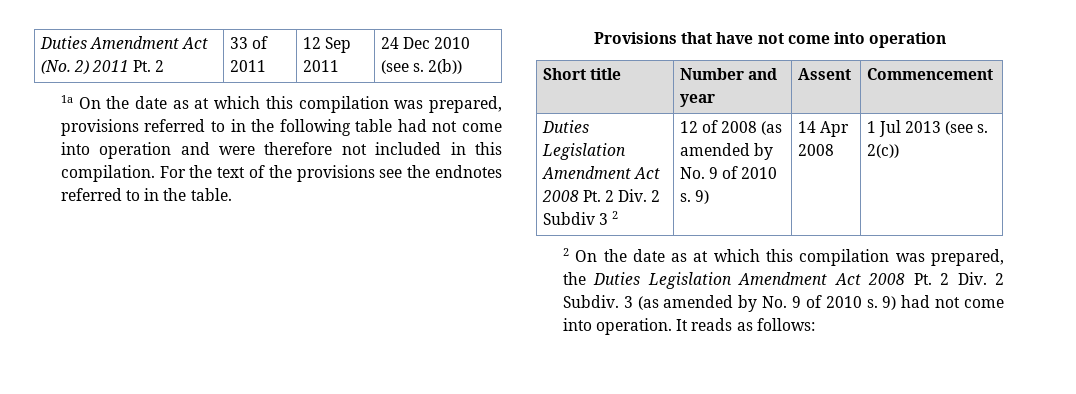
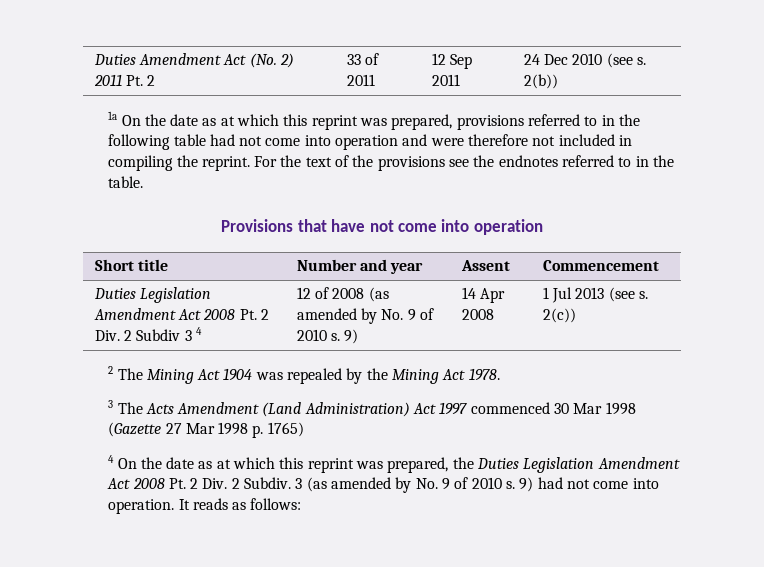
- 1a On the date as at which this compilation was prepared, provisions referred to in the following table had not come into operation and were therefore not included in this compilation.
+ 1a On the date as at which this reprint was prepared, provisions referred to in the following table had not come into operation and were therefore not included in compiling the reprint.
- Duties Legislation Amendment Act 2008 Pt. 2 Div. 2 Subdiv 3 2 | 12 of 2008 (as amended by No. 9 of 2010 s. 9) | 14 Apr 2008 | 1 Jul 2013 (see s. 2(c))
+ Duties Legislation Amendment Act 2008 Pt. 2 Div. 2 Subdiv 3 4 | 12 of 2008 (as amended by No. 9 of 2010 s. 9) | 14 Apr 2008 | 1 Jul 2013 (see s. 2(c))
- 2 On the date as at which this compilation was prepared, the Duties Legislation Amendment Act 2008 Pt. 2 Div. 2 Subdiv.
+ 2 The Mining Act 1904 was repealed by the Mining Act 1978.
+ 3 The Acts Amendment (Land Administration) Act 1997 commenced 30 Mar 1998 (Gazette 27 Mar 1998 p. 1765)
+ 4 On the date as at which this reprint was prepared, the Duties Legislation Amendment Act 2008 Pt. 2 Div. 2 Subdiv.

